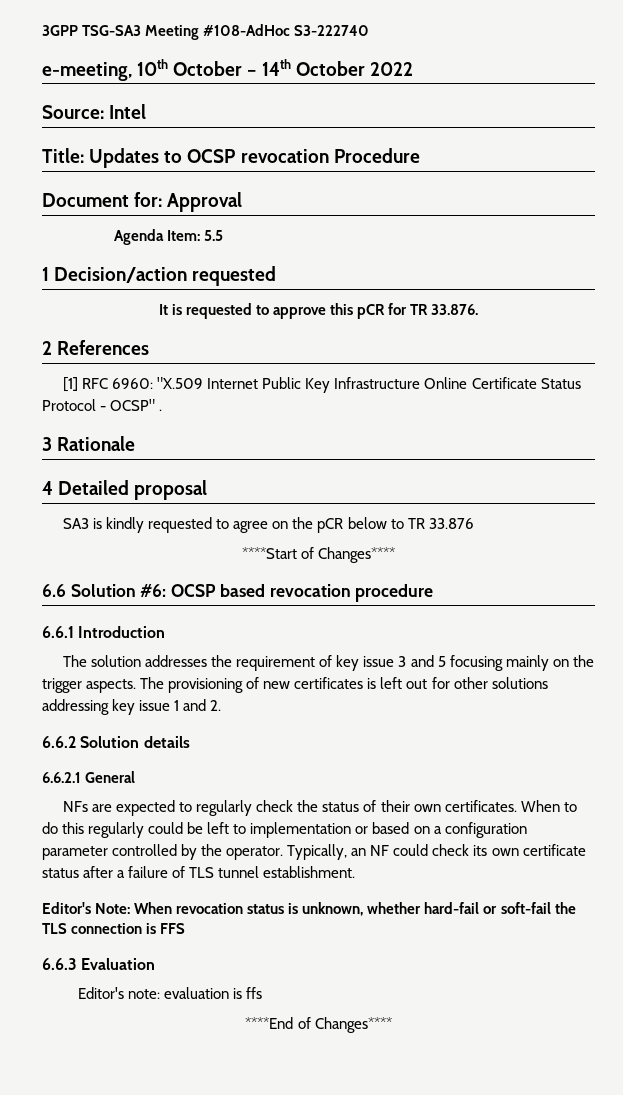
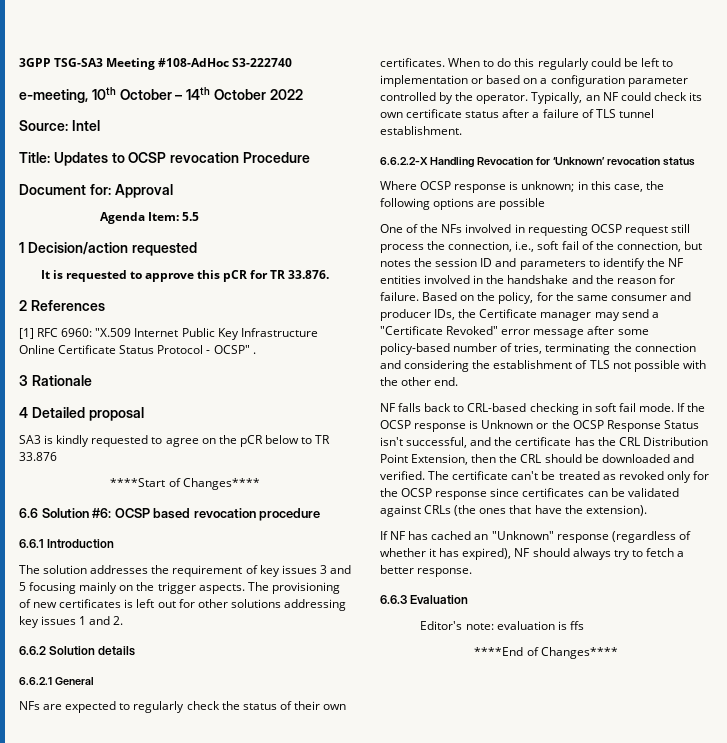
- The solution addresses the requirement of key issue 3 and 5 focusing mainly on the trigger aspects.
+ The solution addresses the requirement of key issues 3 and 5 focusing mainly on the trigger aspects.
- The provisioning of new certificates is left out for other solutions addressing key issue 1 and 2.
+ The provisioning of new certificates is left out for other solutions addressing key issues 1 and 2.
- Editor's Note: When revocation status is unknown, whether hard-fail or soft-fail the TLS connection is FFS
+ 6.6.2.2-X Handling Revocation for ‘Unknown’ revocation status
+ Where OCSP response is unknown; in this case, the following options are possible
+ One of the NFs involved in requesting OCSP request still process the connection, i.e., soft fail of the connection, but notes the session ID and parameters to identify the NF entities involved in the handshake and the reason for failure. Based on the policy, for the same consumer and producer IDs, the Certificate manager may send a "Certificate Revoked" error message after some policy-based number of tries, terminating the connection and considering the establishment of TLS not possible with the other end.
+ NF falls back to CRL-based checking in soft fail mode. If the OCSP response is Unknown or the OCSP Response Status isn't successful, and the certificate has the CRL Distribution Point Extension, then the CRL should be downloaded and verified. The certificate can't be treated as revoked only for the OCSP response since certificates can be validated against CRLs (the ones that have the extension).
+ If NF has cached an "Unknown" response (regardless of whether it has expired), NF should always try to fetch a better response.

